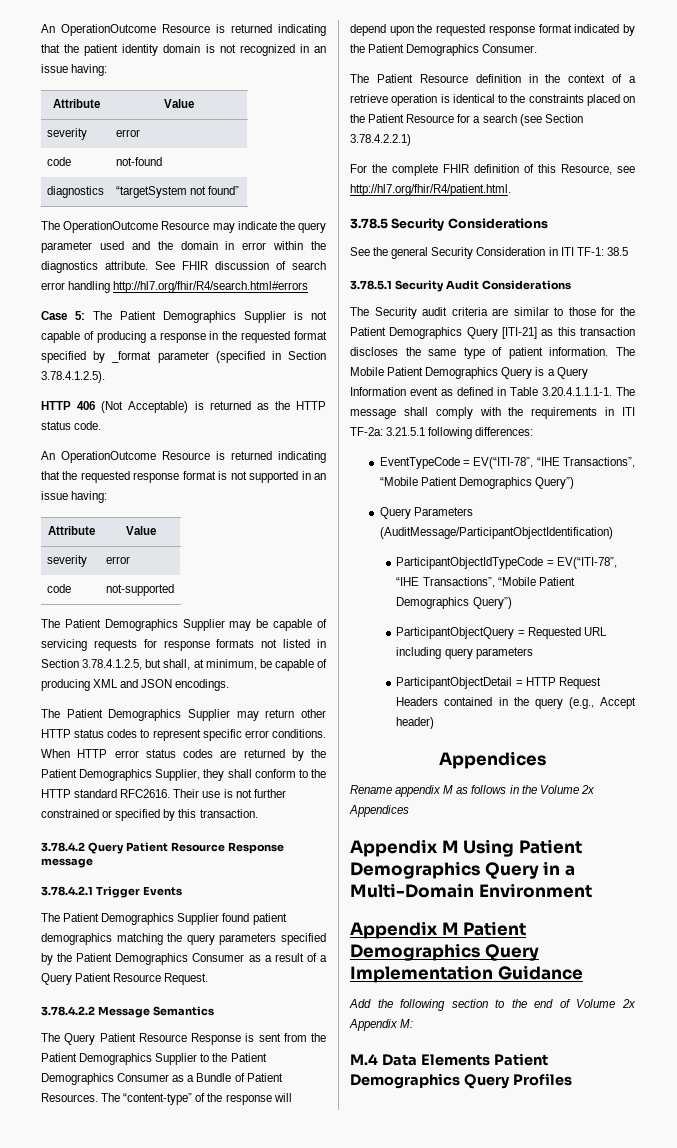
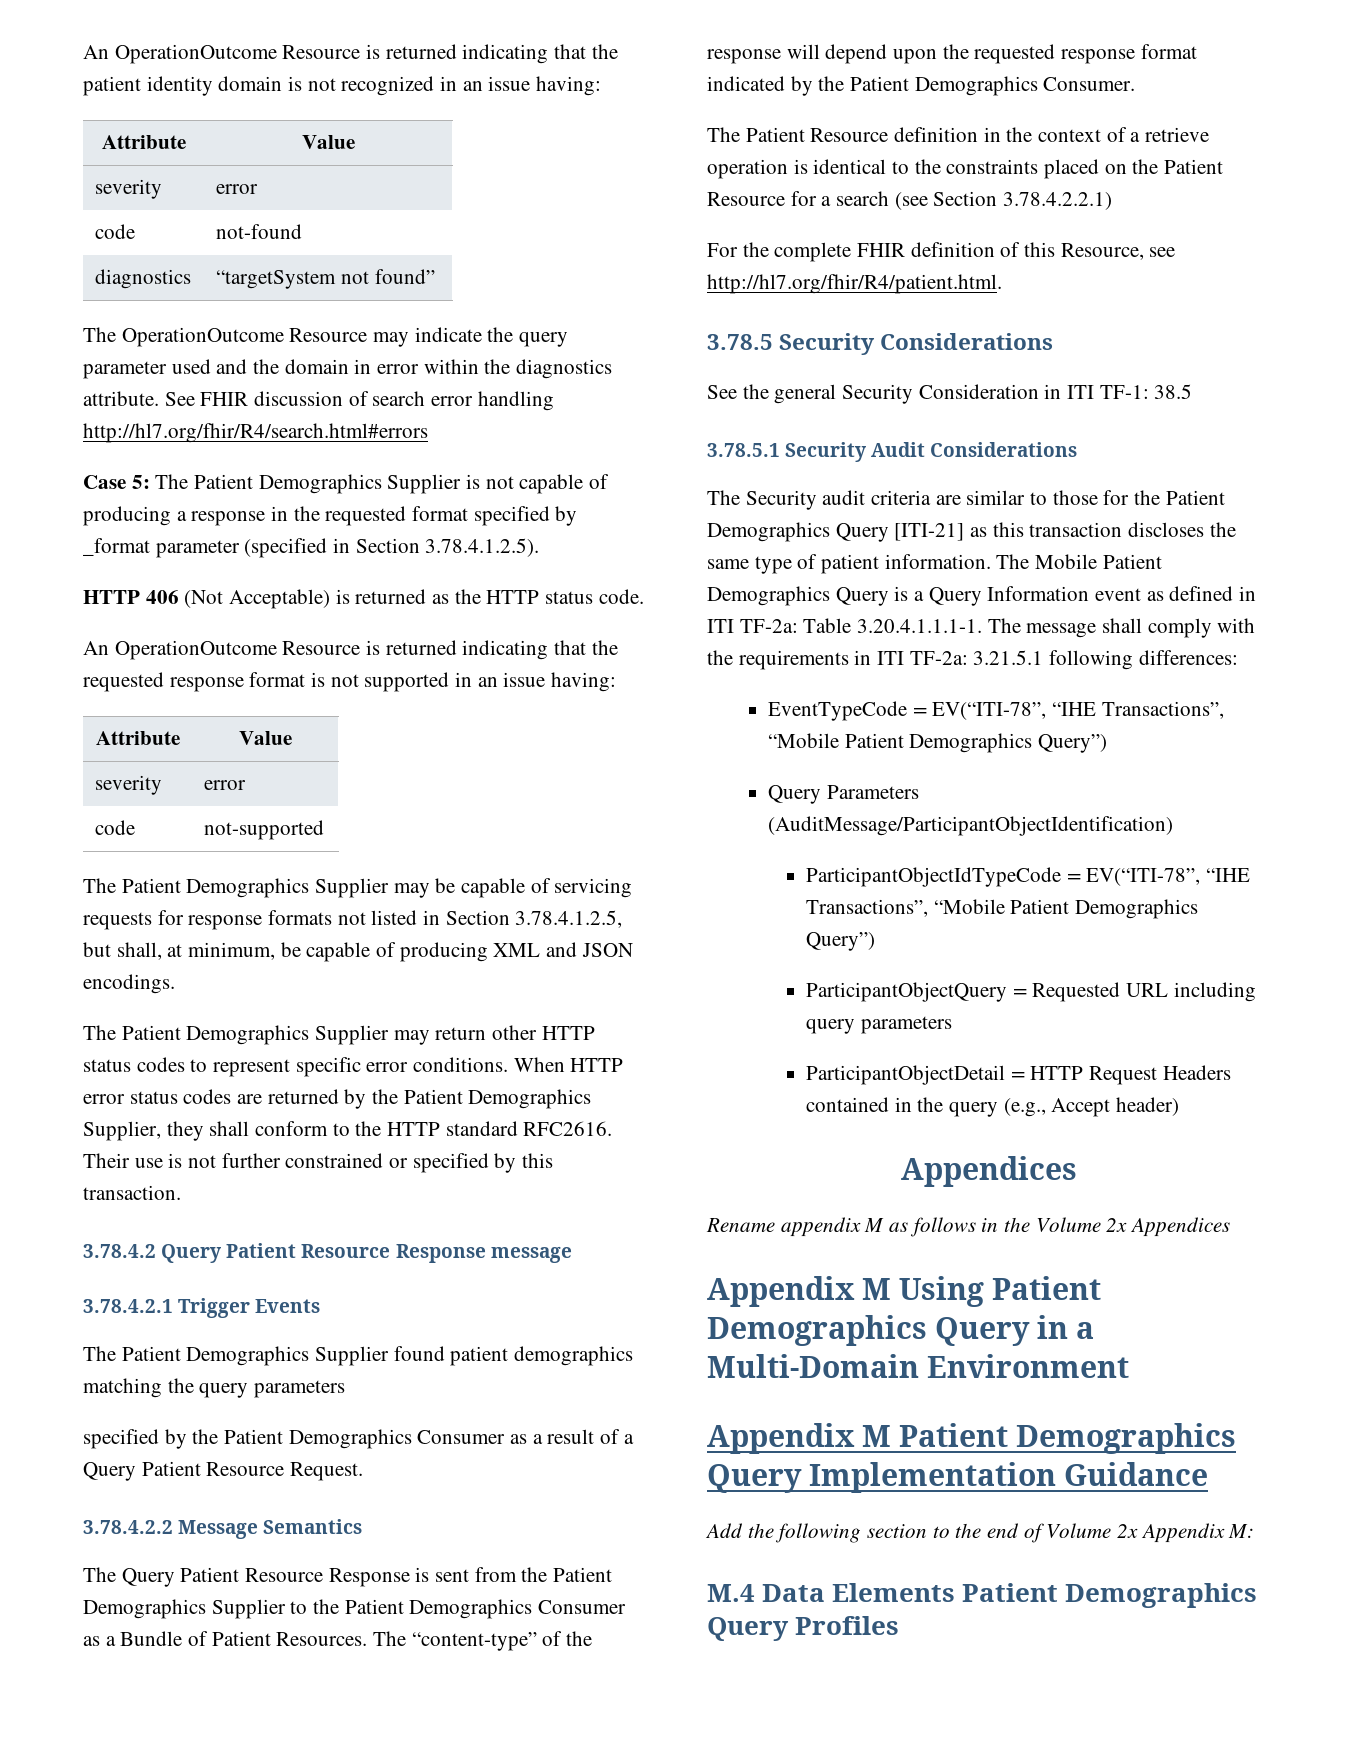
- The Patient Demographics Supplier found patient demographics matching the query parameters specified by the Patient Demographics Consumer as a result of a Query Patient Resource Request.
+ The Patient Demographics Supplier found patient demographics matching the query parameters
+ specified by the Patient Demographics Consumer as a result of a Query Patient Resource Request.
- The Mobile Patient Demographics Query is a Query Information event as defined in Table 3.20.4.1.1.1-1. The message shall comply with the requirements in ITI TF-2a: 3.21.5.1 following differences:
+ The Mobile Patient Demographics Query is a Query Information event as defined in ITI TF-2a: Table 3.20.4.1.1.1-1. The message shall comply with the requirements in ITI TF-2a: 3.21.5.1 following differences:

